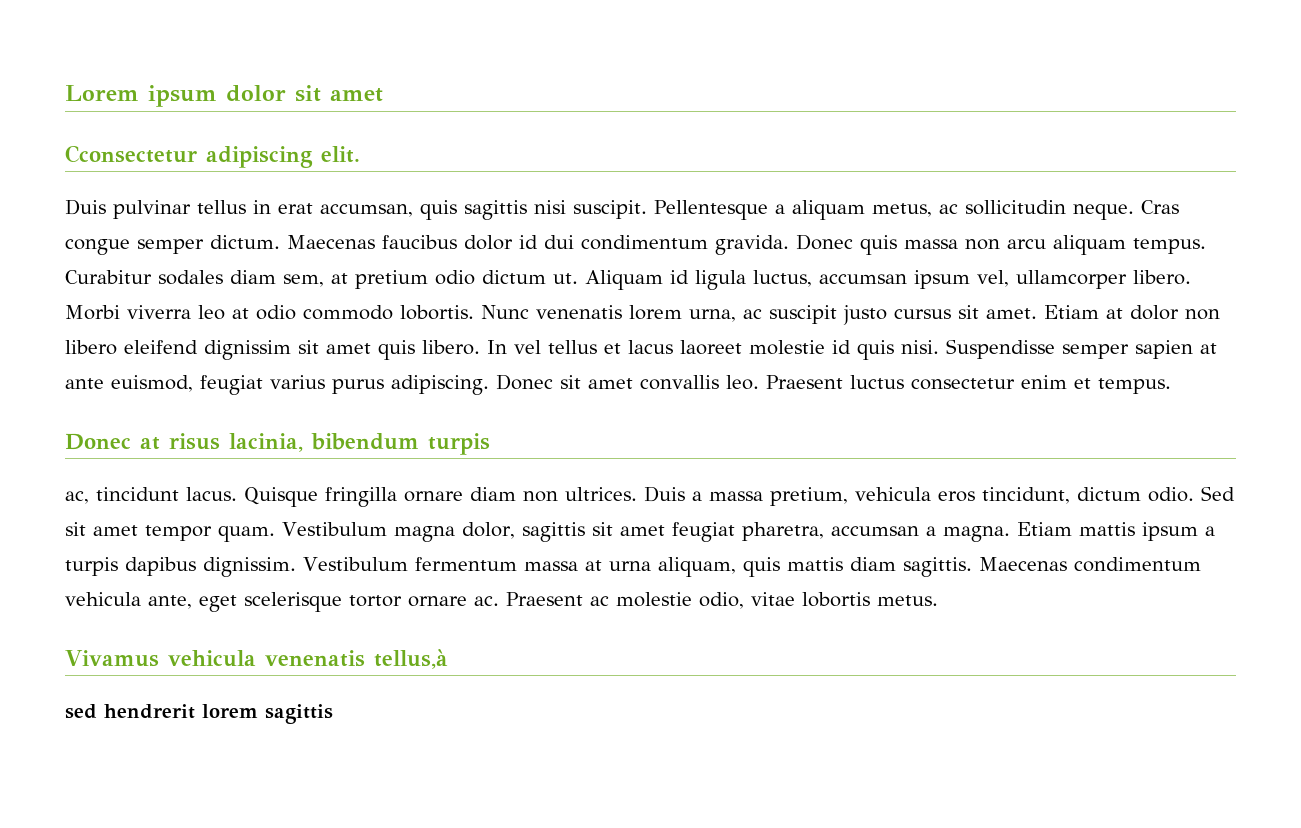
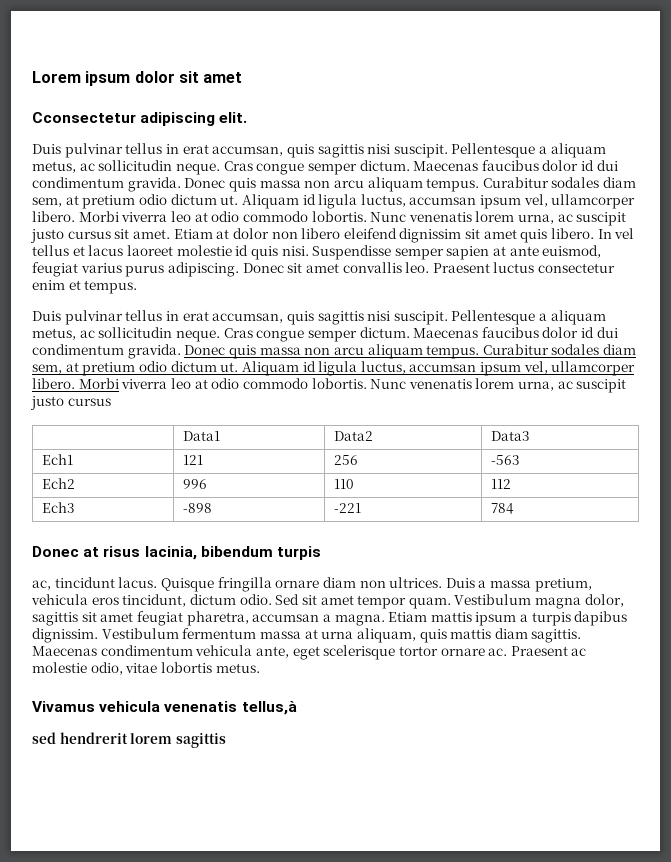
  Praesent luctus consectetur enim et tempus.
+ Duis pulvinar tellus in erat accumsan, quis sagittis nisi suscipit. Pellentesque a aliquam metus, ac sollicitudin neque. Cras congue semper dictum. Maecenas faucibus dolor id dui condimentum gravida. Donec quis massa non arcu aliquam tempus. Curabitur sodales diam sem, at pretium odio dictum ut. Aliquam id ligula luctus, accumsan ipsum vel, ullamcorper libero. Morbi viverra leo at odio commodo lobortis. Nunc venenatis lorem urna, ac suscipit justo cursus
+ | Data1 | Data2 | Data3
+ Ech1 | 121 | 256 | -563
+ Ech2 | 996 | 110 | 112
+ Ech3 | -898 | -221 | 784

